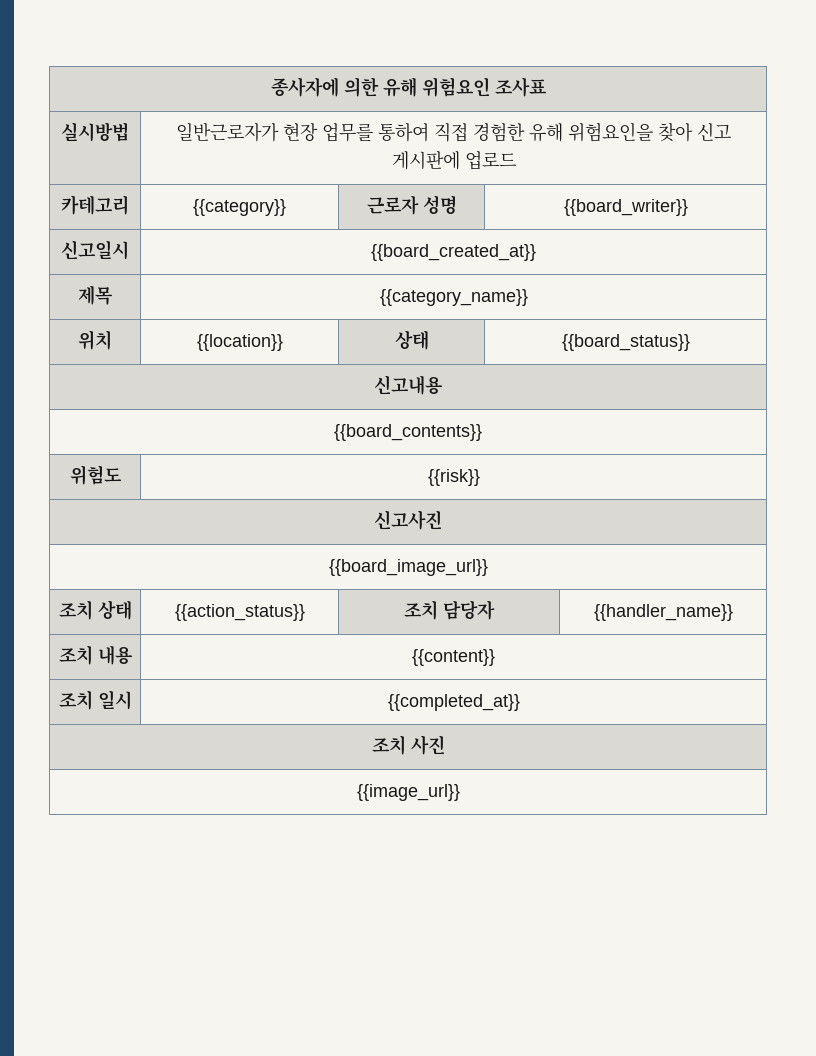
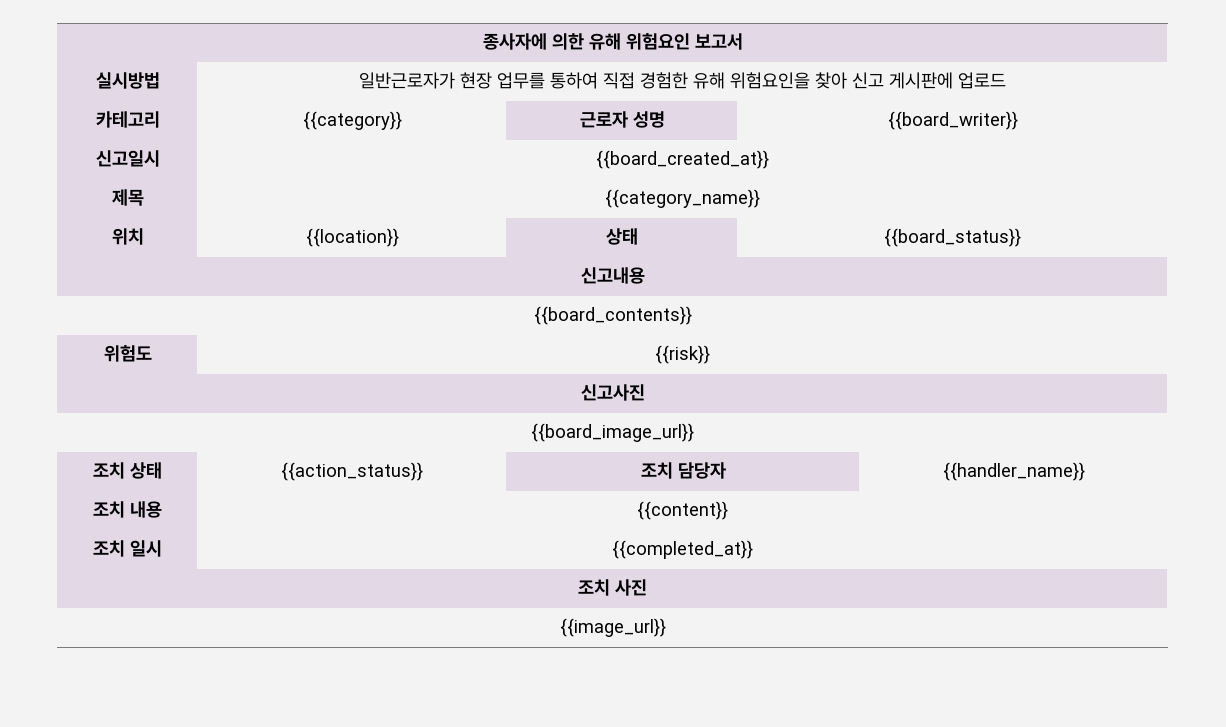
- 종사자에 의한 유해 위험요인 조사표
+ 종사자에 의한 유해 위험요인 보고서

